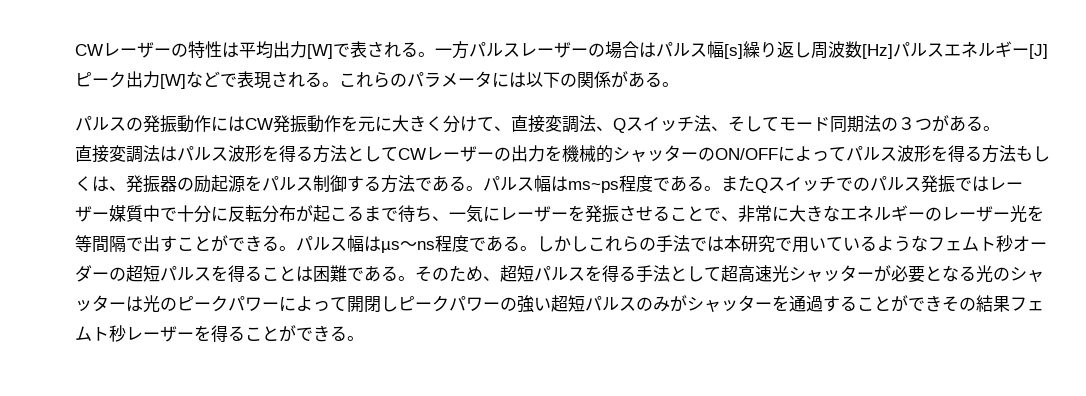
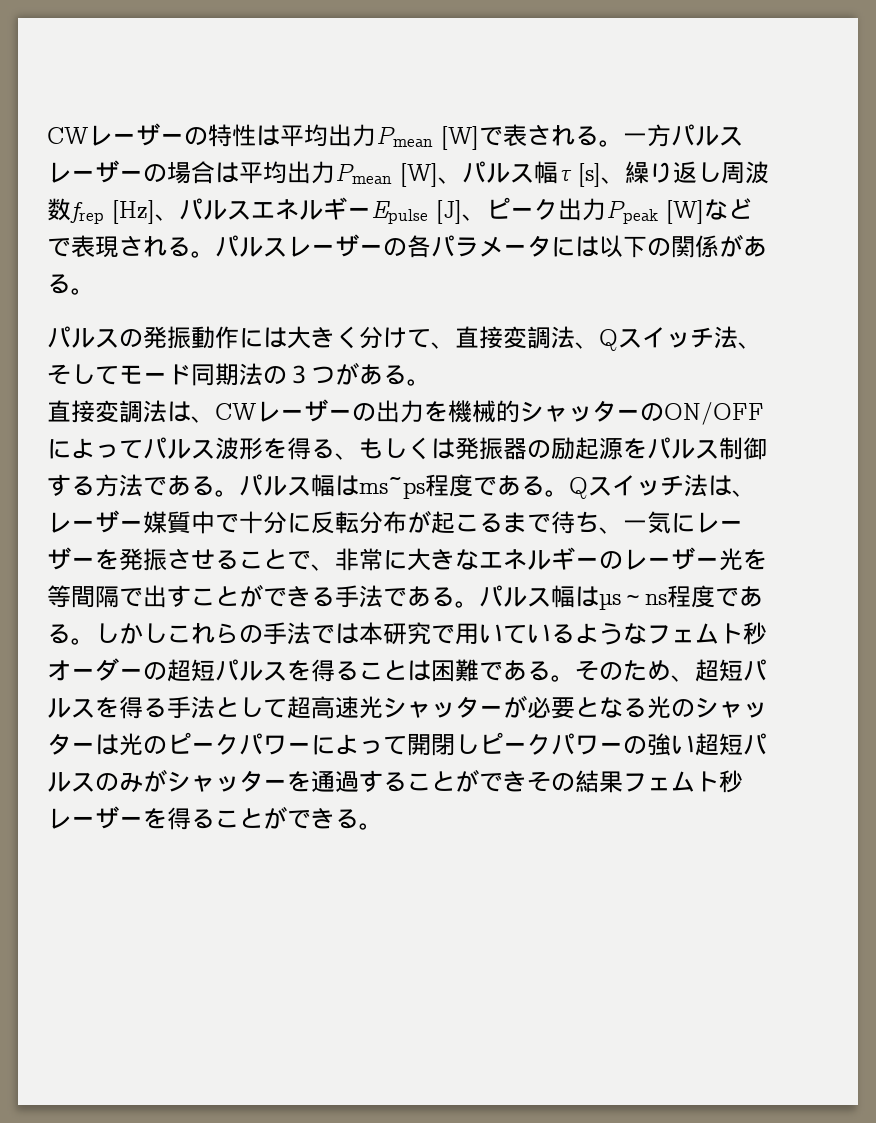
- CWレーザーの特性は平均出力[W]で表される。
+ CWレーザーの特性は平均出力Pmean [W]で表される。
- 一方パルスレーザーの場合はパルス幅[s]繰り返し周波数[Hz]パルスエネルギー[J]ピーク出力[W]などで表現される。
+ 一方パルスレーザーの場合は平均出力Pmean [W]、パルス幅τ [s]、繰り返し周波数frep [Hz]、パルスエネルギーEpulse [J]、ピーク出力Ppeak [W]などで表現される。
- これらのパラメータには以下の関係がある。
+ パルスレーザーの各パラメータには以下の関係がある。
- パルスの発振動作にはCW発振動作を元に大きく分けて、直接変調法、Qスイッチ法、そしてモード同期法の３つがある。
+ パルスの発振動作には大きく分けて、直接変調法、Qスイッチ法、そしてモード同期法の３つがある。
- 直接変調法はパルス波形を得る方法としてCWレーザーの出力を機械的シャッターのON/OFFによってパルス波形を得る方法もしくは、発振器の励起源をパルス制御する方法である。
+ 直接変調法は、CWレーザーの出力を機械的シャッターのON/OFFによってパルス波形を得る、もしくは発振器の励起源をパルス制御する方法である。
- またQスイッチでのパルス発振ではレーザー媒質中で十分に反転分布が起こるまで待ち、一気にレーザーを発振させることで、非常に大きなエネルギーのレーザー光を等間隔で出すことができる。
+ Qスイッチ法は、レーザー媒質中で十分に反転分布が起こるまで待ち、一気にレーザーを発振させることで、非常に大きなエネルギーのレーザー光を等間隔で出すことができる手法である。

